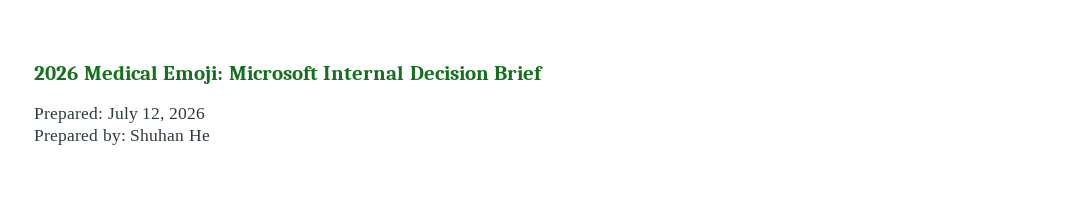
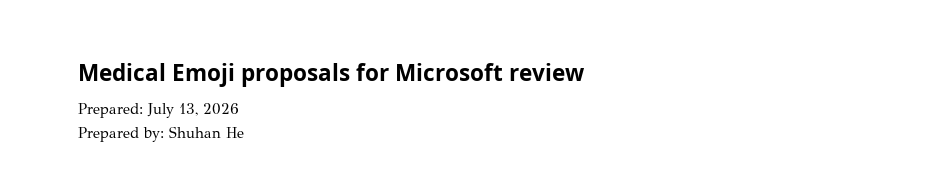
- 2026 Medical Emoji: Microsoft Internal Decision Brief
+ Medical Emoji proposals for Microsoft review
- Prepared: July 12, 2026
+ Prepared: July 13, 2026

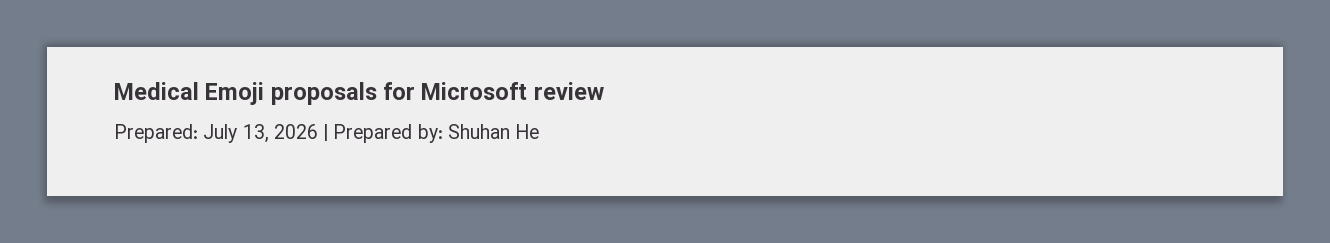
- Prepared: July 13, 2026
- Prepared by: Shuhan He
+ Prepared: July 13, 2026 | Prepared by: Shuhan He

